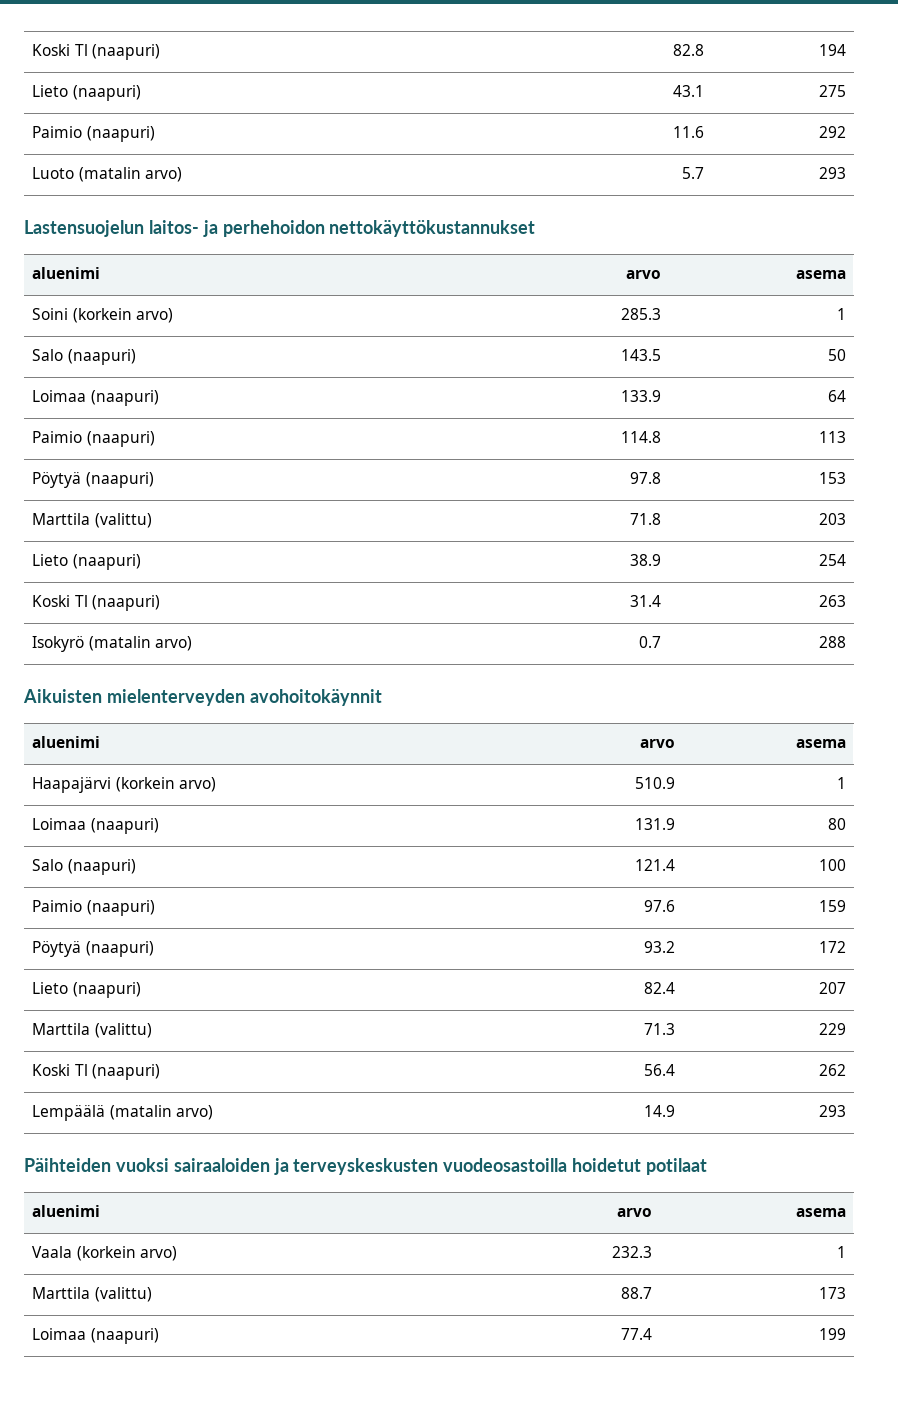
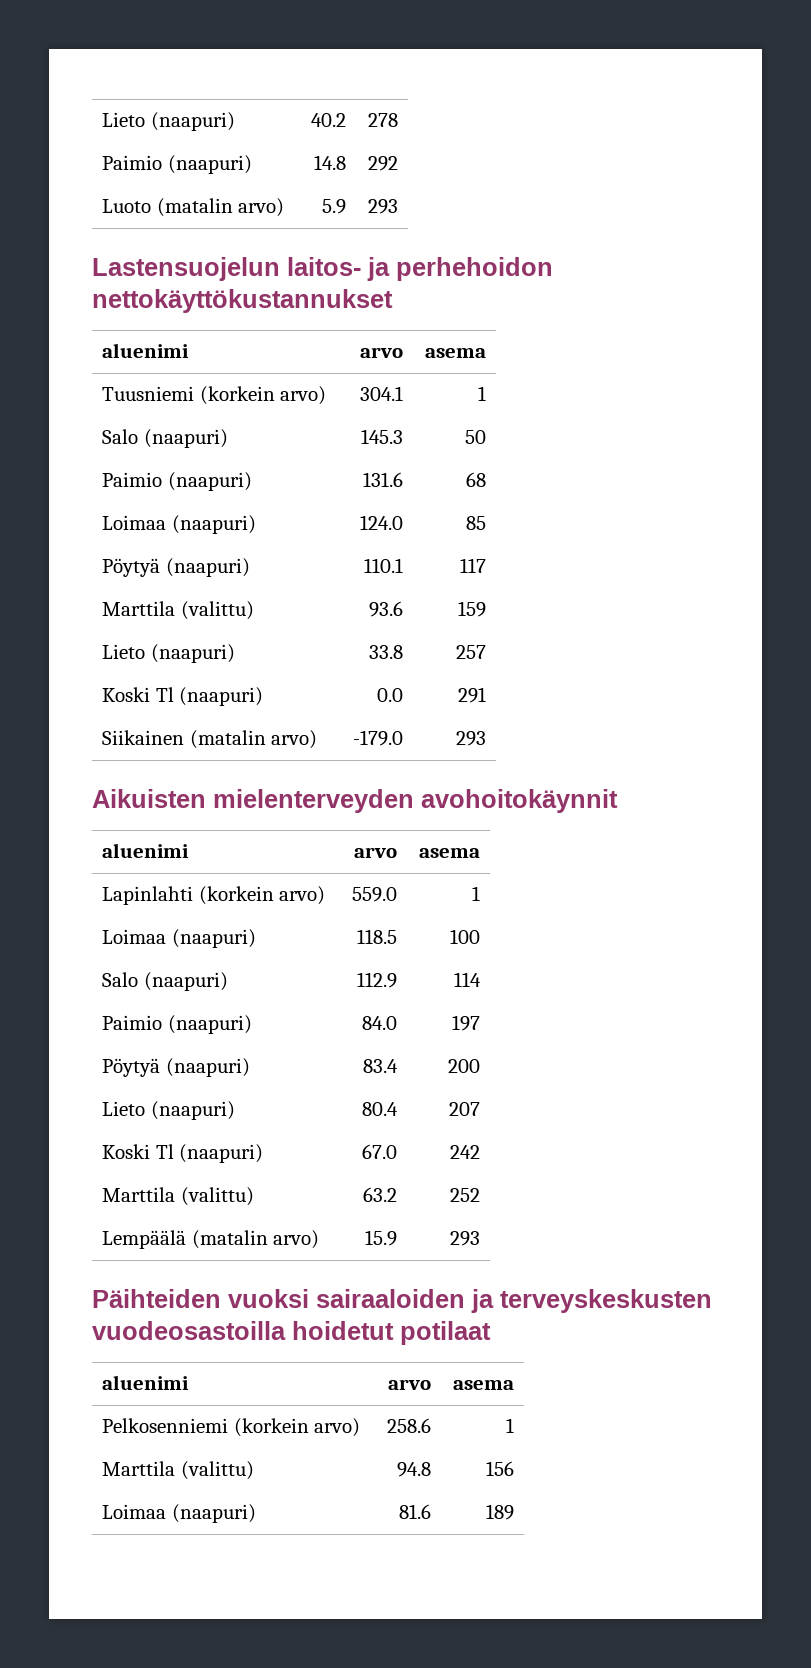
- Koski Tl (naapuri) | 82.8 | 194
- Lieto (naapuri) | 43.1 | 275
- Paimio (naapuri) | 11.6 | 292
+ Lieto (naapuri) | 40.2 | 278
+ Paimio (naapuri) | 14.8 | 292
- Luoto (matalin arvo) | 5.7 | 293
+ Luoto (matalin arvo) | 5.9 | 293
- Soini (korkein arvo) | 285.3 | 1
+ Tuusniemi (korkein arvo) | 304.1 | 1
- Salo (naapuri) | 143.5 | 50
+ Salo (naapuri) | 145.3 | 50
- Loimaa (naapuri) | 133.9 | 64
- Paimio (naapuri) | 114.8 | 113
- Pöytyä (naapuri) | 97.8 | 153
- Marttila (valittu) | 71.8 | 203
- Lieto (naapuri) | 38.9 | 254
- Koski Tl (naapuri) | 31.4 | 263
- Isokyrö (matalin arvo) | 0.7 | 288
+ Paimio (naapuri) | 131.6 | 68
+ Loimaa (naapuri) | 124.0 | 85
+ Pöytyä (naapuri) | 110.1 | 117
+ Marttila (valittu) | 93.6 | 159
+ Lieto (naapuri) | 33.8 | 257
+ Koski Tl (naapuri) | 0.0 | 291
+ Siikainen (matalin arvo) | -179.0 | 293
- Haapajärvi (korkein arvo) | 510.9 | 1
+ Lapinlahti (korkein arvo) | 559.0 | 1
- Loimaa (naapuri) | 131.9 | 80
- Salo (naapuri) | 121.4 | 100
- Paimio (naapuri) | 97.6 | 159
- Pöytyä (naapuri) | 93.2 | 172
- Lieto (naapuri) | 82.4 | 207
+ Loimaa (naapuri) | 118.5 | 100
+ Salo (naapuri) | 112.9 | 114
+ Paimio (naapuri) | 84.0 | 197
+ Pöytyä (naapuri) | 83.4 | 200
+ Lieto (naapuri) | 80.4 | 207
- Marttila (valittu) | 71.3 | 229
- Koski Tl (naapuri) | 56.4 | 262
+ Koski Tl (naapuri) | 67.0 | 242
+ Marttila (valittu) | 63.2 | 252
- Lempäälä (matalin arvo) | 14.9 | 293
+ Lempäälä (matalin arvo) | 15.9 | 293
- Vaala (korkein arvo) | 232.3 | 1
+ Pelkosenniemi (korkein arvo) | 258.6 | 1
- Marttila (valittu) | 88.7 | 173
- Loimaa (naapuri) | 77.4 | 199
+ Marttila (valittu) | 94.8 | 156
+ Loimaa (naapuri) | 81.6 | 189

